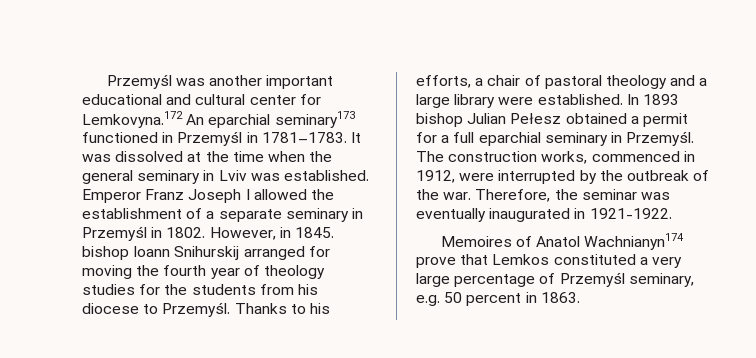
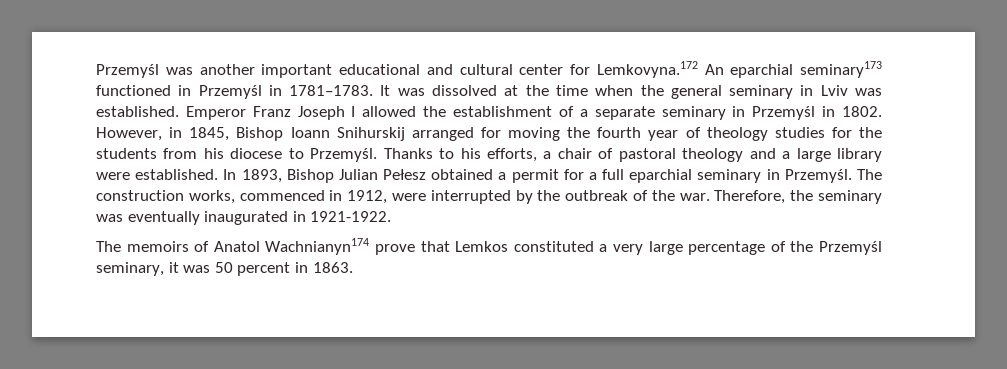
- However, in 1845. bishop Ioann Snihurskij arranged for moving the fourth year of theology studies for the students from his diocese to Przemyśl.
+ However, in 1845, Bishop Ioann Snihurskij arranged for moving the fourth year of theology studies for the students from his diocese to Przemyśl.
- In 1893 bishop Julian Pełesz obtained a permit for a full eparchial seminary in Przemyśl.
+ In 1893, Bishop Julian Pełesz obtained a permit for a full eparchial seminary in Przemyśl.
- Therefore, the seminar was eventually inaugurated in 1921-1922.
+ Therefore, the seminary was eventually inaugurated in 1921-1922.
- Memoires of Anatol Wachnianyn174 prove that Lemkos constituted a very large percentage of Przemyśl seminary, e.g. 50 percent in 1863.
+ The memoirs of Anatol Wachnianyn174 prove that Lemkos constituted a very large percentage of the Przemyśl seminary, it was 50 percent in 1863.

